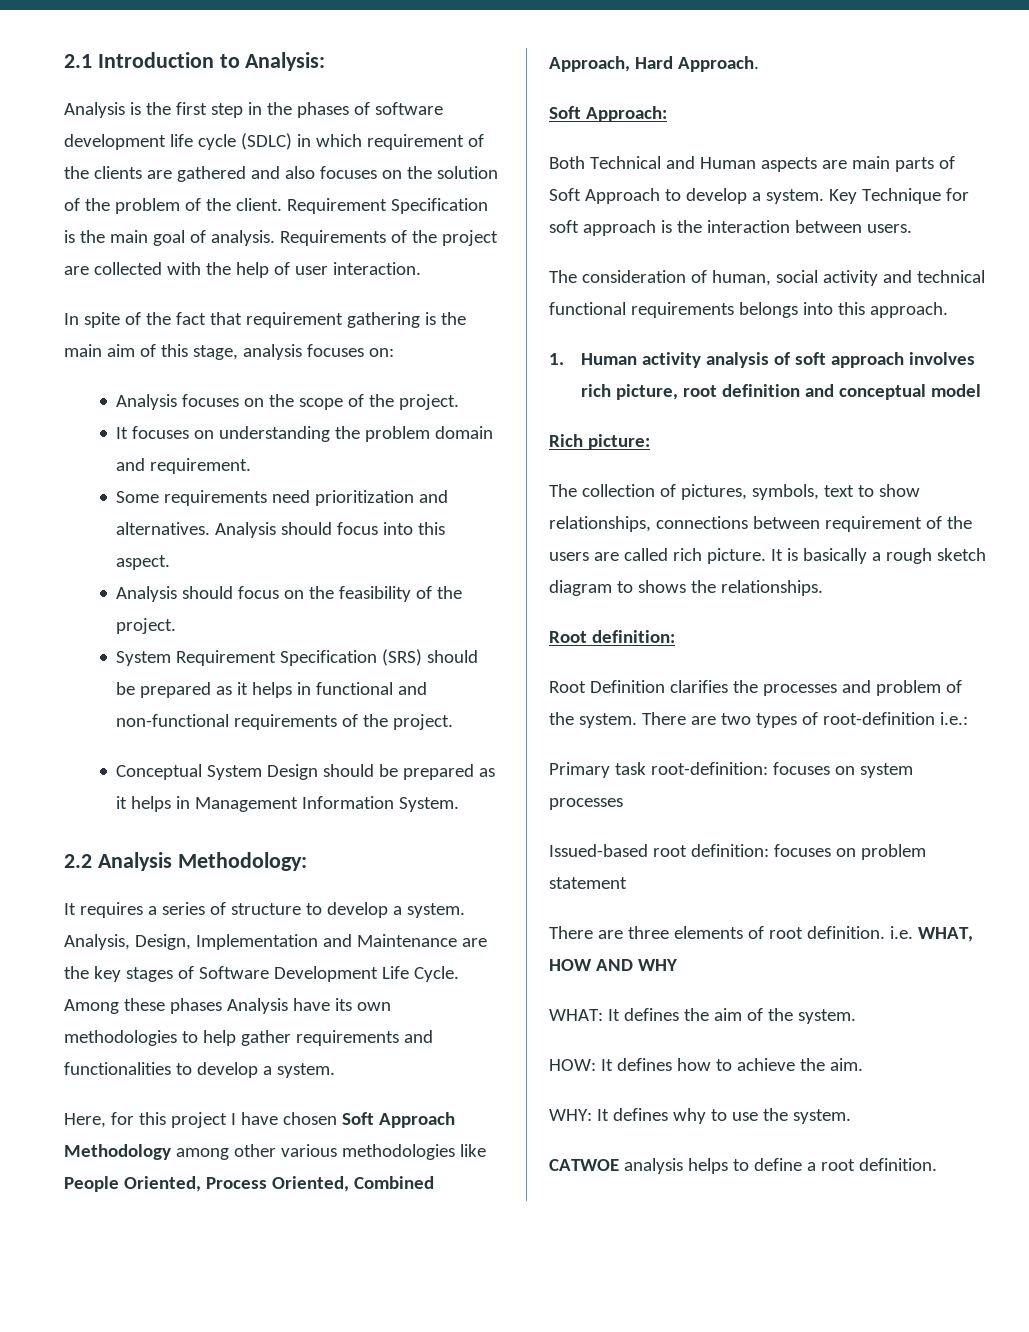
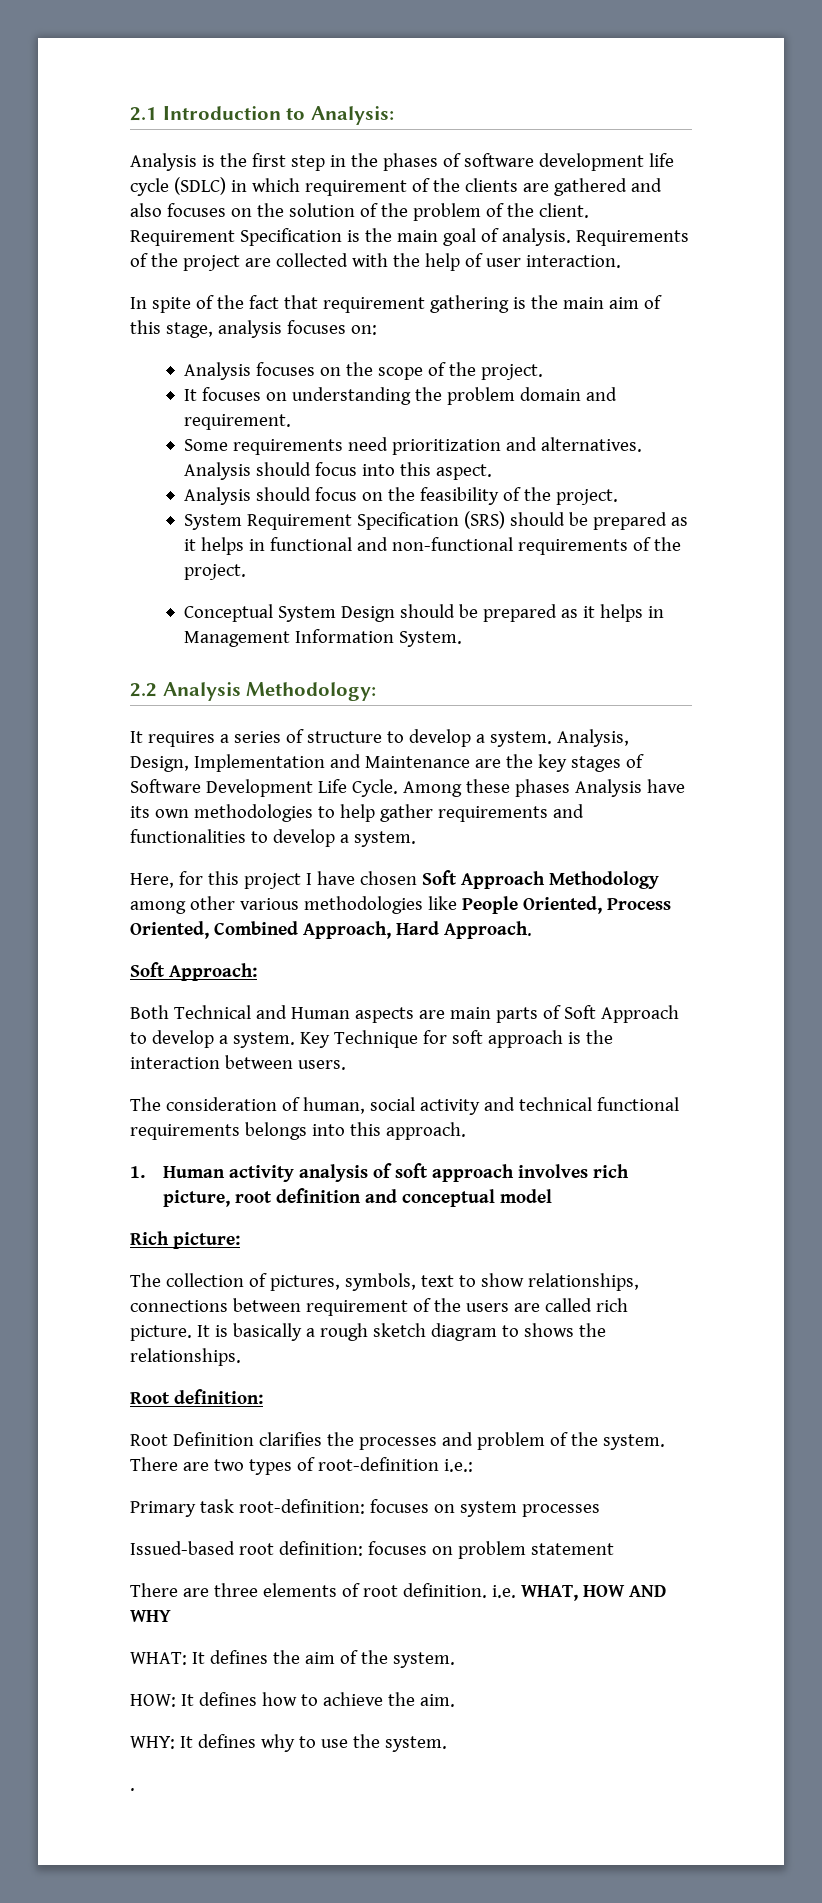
- CATWOE analysis helps to define a root definition.
+ .

